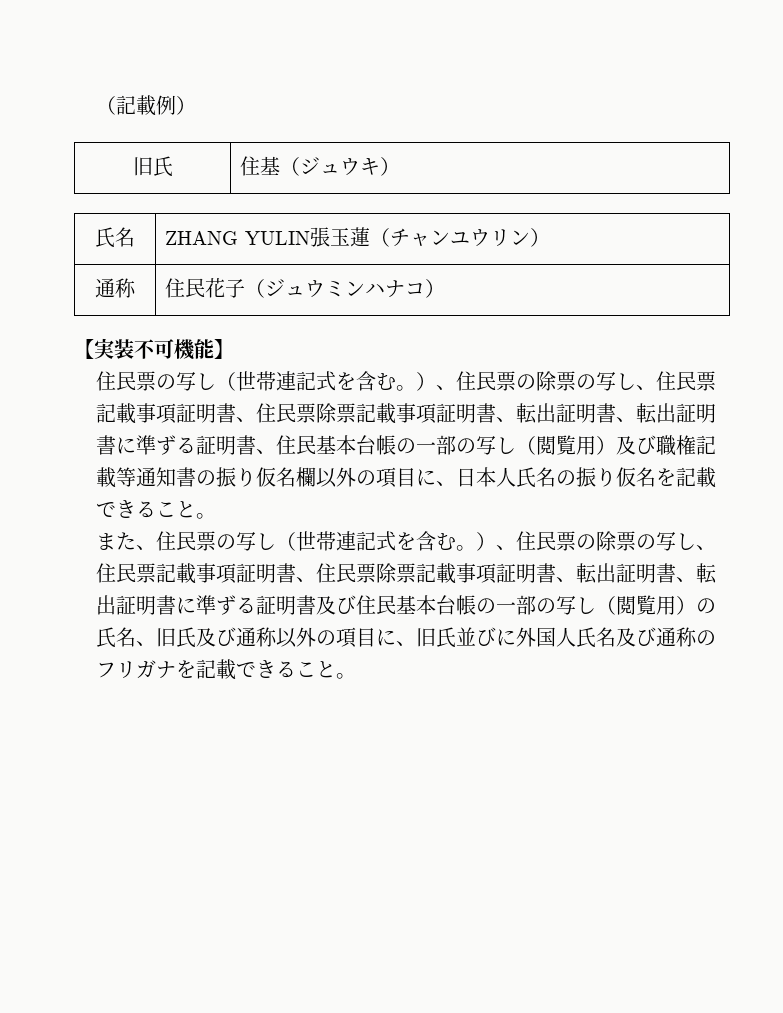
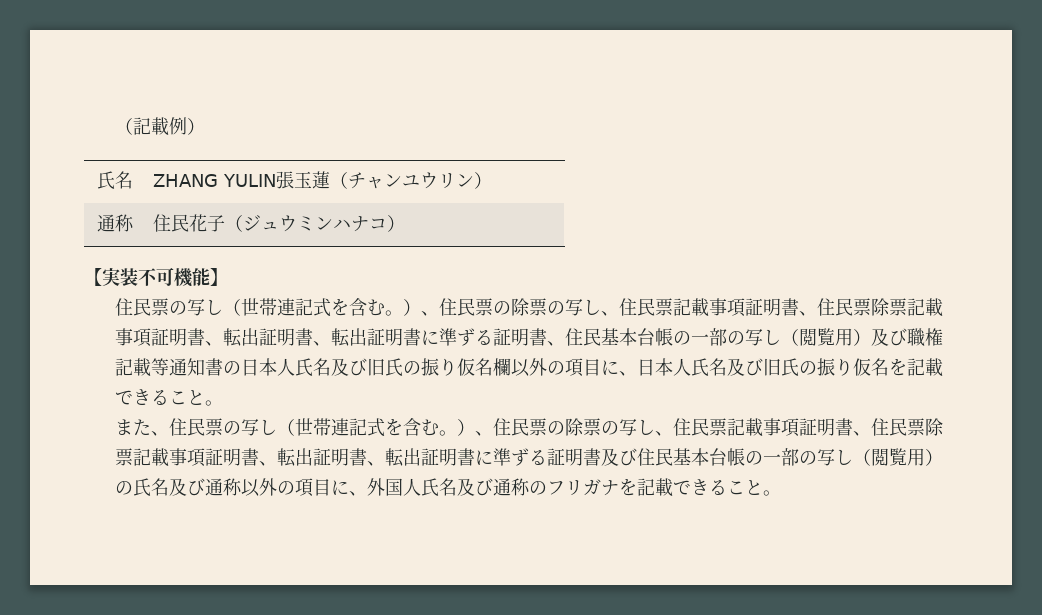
- 旧氏 | 住基（ジュウキ）
- 住民票の写し（世帯連記式を含む。）、住民票の除票の写し、住民票記載事項証明書、住民票除票記載事項証明書、転出証明書、転出証明書に準ずる証明書、住民基本台帳の一部の写し（閲覧用）及び職権記載等通知書の振り仮名欄以外の項目に、日本人氏名の振り仮名を記載できること。
+ 住民票の写し（世帯連記式を含む。）、住民票の除票の写し、住民票記載事項証明書、住民票除票記載事項証明書、転出証明書、転出証明書に準ずる証明書、住民基本台帳の一部の写し（閲覧用）及び職権記載等通知書の日本人氏名及び旧氏の振り仮名欄以外の項目に、日本人氏名及び旧氏の振り仮名を記載できること。
- また、住民票の写し（世帯連記式を含む。）、住民票の除票の写し、住民票記載事項証明書、住民票除票記載事項証明書、転出証明書、転出証明書に準ずる証明書及び住民基本台帳の一部の写し（閲覧用）の氏名、旧氏及び通称以外の項目に、旧氏並びに外国人氏名及び通称のフリガナを記載できること。
+ また、住民票の写し（世帯連記式を含む。）、住民票の除票の写し、住民票記載事項証明書、住民票除票記載事項証明書、転出証明書、転出証明書に準ずる証明書及び住民基本台帳の一部の写し（閲覧用）の氏名及び通称以外の項目に、外国人氏名及び通称のフリガナを記載できること。

